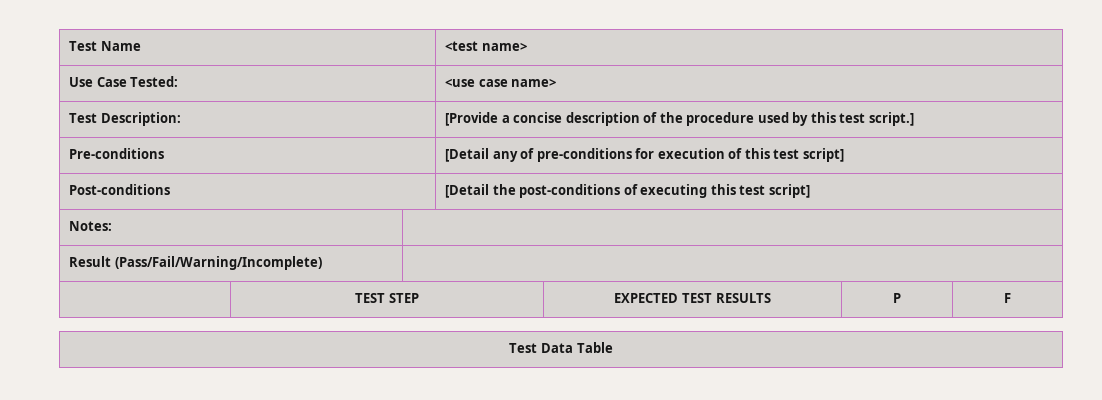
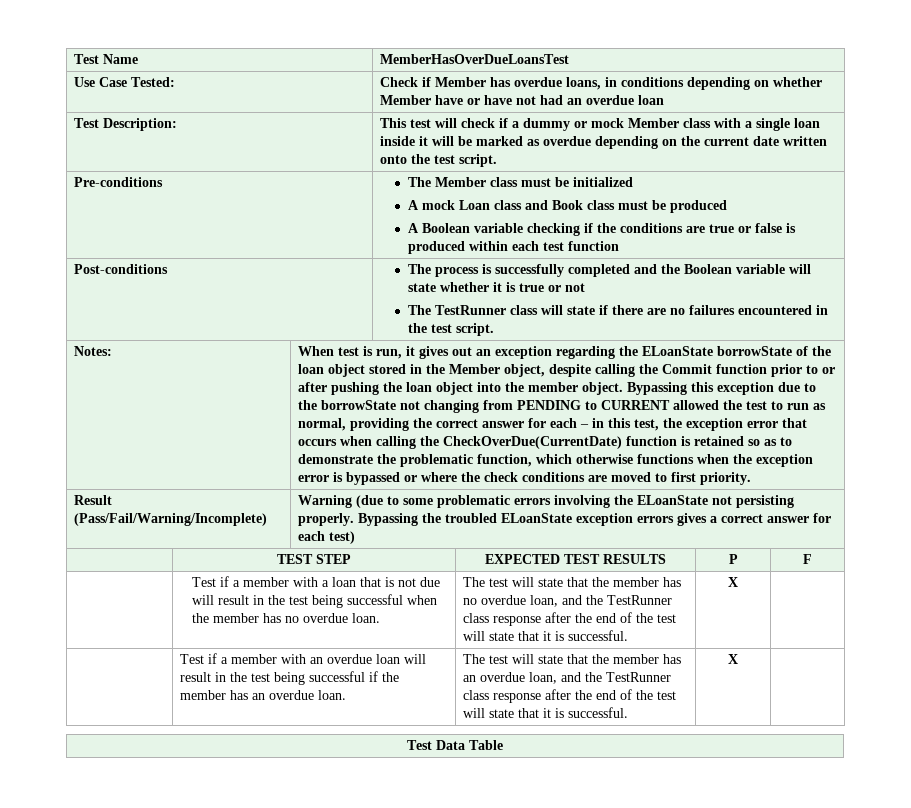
- Test Name | <test name>
+ Test Name | MemberHasOverDueLoansTest
- Use Case Tested: | <use case name>
- Test Description: | [Provide a concise description of the procedure used by this test script.]
- Pre-conditions | [Detail any of pre-conditions for execution of this test script]
- Post-conditions | [Detail the post-conditions of executing this test script]
- Notes: |
- Result (Pass/Fail/Warning/Incomplete) |
+ Use Case Tested: | Check if Member has overdue loans, in conditions depending on whether Member have or have not had an overdue loan
+ Test Description: | This test will check if a dummy or mock Member class with a single loan inside it will be marked as overdue depending on the current date written onto the test script.
+ Pre-conditions | The Member class must be initialized
+ A mock Loan class and Book class must be produced
+ A Boolean variable checking if the conditions are true or false is produced within each test function
+ Post-conditions | The process is successfully completed and the Boolean variable will state whether it is true or not
+ The TestRunner class will state if there are no failures encountered in the test script.
+ Notes: | When test is run, it gives out an exception regarding the ELoanState borrowState of the loan object stored in the Member object, despite calling the Commit function prior to or after pushing the loan object into the member object. Bypassing this exception due to the borrowState not changing from PENDING to CURRENT allowed the test to run as normal, providing the correct answer for each – in this test, the exception error that occurs when calling the CheckOverDue(CurrentDate) function is retained so as to demonstrate the problematic function, which otherwise functions when the exception error is bypassed or where the check conditions are moved to first priority.
+ Result (Pass/Fail/Warning/Incomplete) | Warning (due to some problematic errors involving the ELoanState not persisting properly. Bypassing the troubled ELoanState exception errors gives a correct answer for each test)
+ Test if a member with a loan that is not due will result in the test being successful when the member has no overdue loan. | The test will state that the member has no overdue loan, and the TestRunner class response after the end of the test will state that it is successful. | X |
+ | Test if a member with an overdue loan will result in the test being successful if the member has an overdue loan. | The test will state that the member has an overdue loan, and the TestRunner class response after the end of the test will state that it is successful. | X

